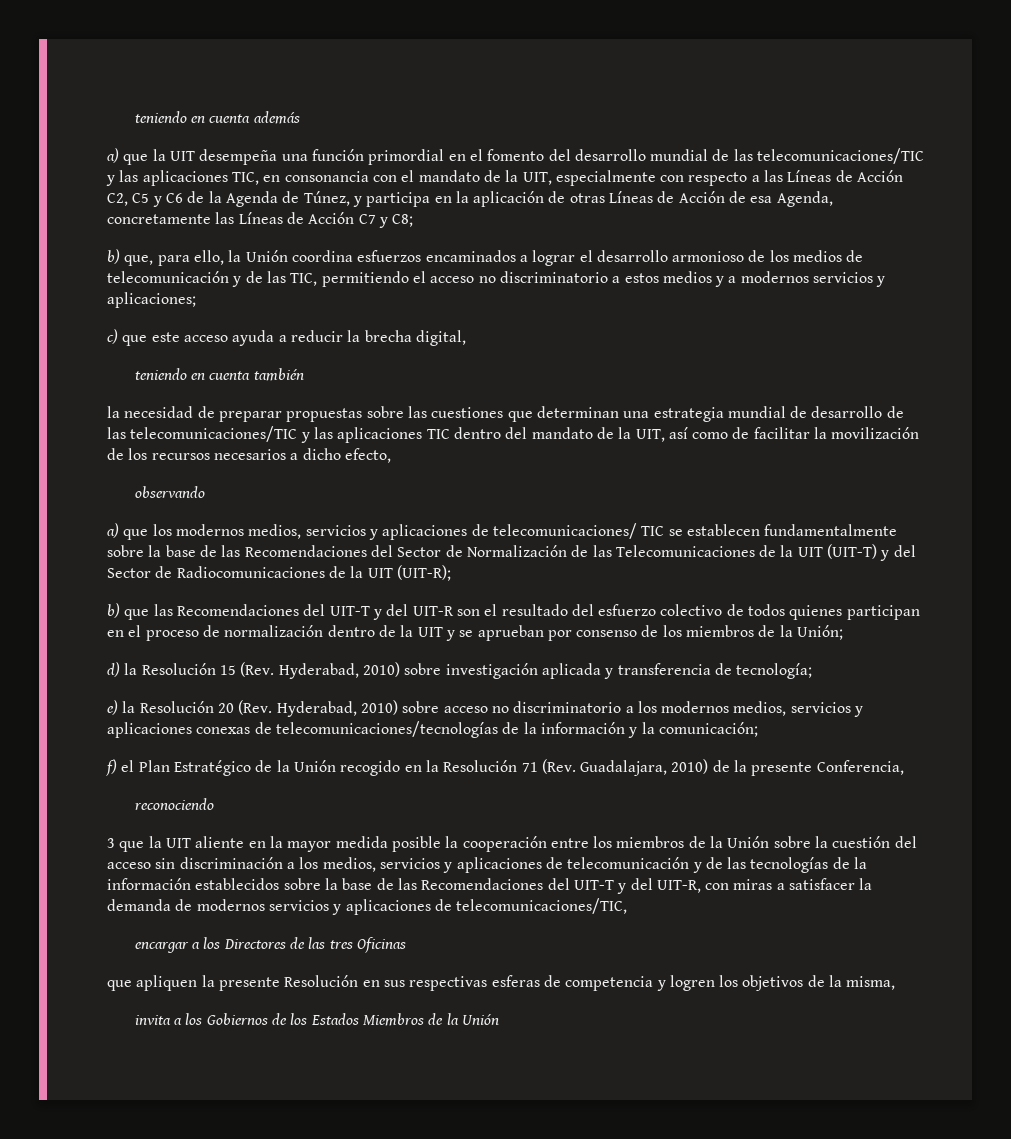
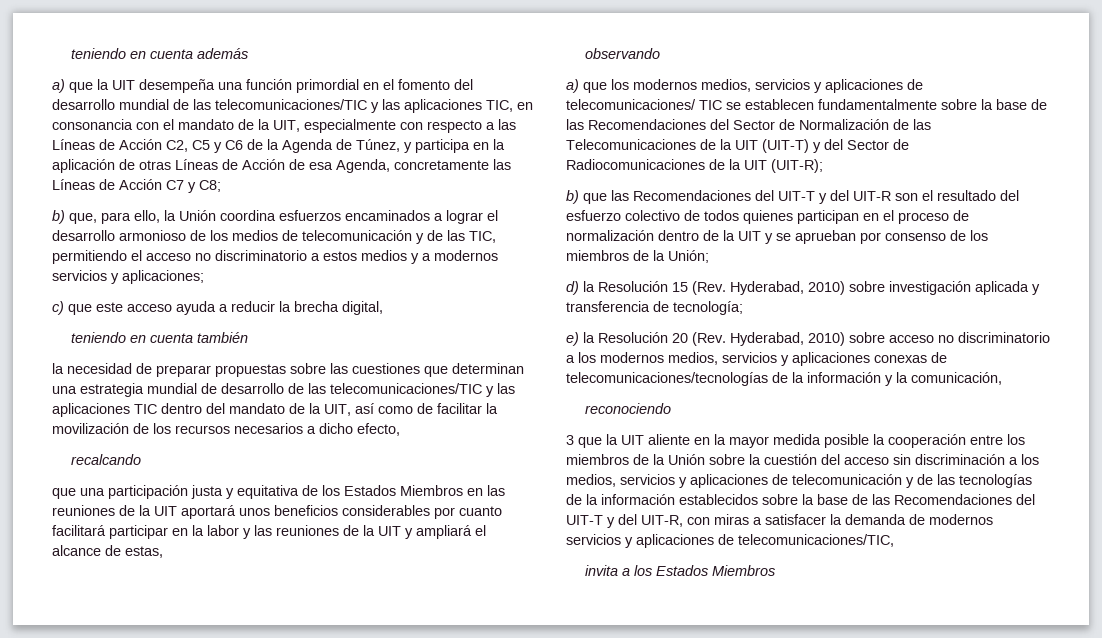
+ recalcando
+ que una participación justa y equitativa de los Estados Miembros en las reuniones de la UIT aportará unos beneficios considerables por cuanto facilitará participar en la labor y las reuniones de la UIT y ampliará el alcance de estas,
- e) la Resolución 20 (Rev. Hyderabad, 2010) sobre acceso no discriminatorio a los modernos medios, servicios y aplicaciones conexas de telecomunicaciones/tecnologías de la información y la comunicación;
- f) el Plan Estratégico de la Unión recogido en la Resolución 71 (Rev. Guadalajara, 2010) de la presente Conferencia,
+ e) la Resolución 20 (Rev. Hyderabad, 2010) sobre acceso no discriminatorio a los modernos medios, servicios y aplicaciones conexas de telecomunicaciones/tecnologías de la información y la comunicación,
- encargar a los Directores de las tres Oficinas
- que apliquen la presente Resolución en sus respectivas esferas de competencia y logren los objetivos de la misma,
- invita a los Gobiernos de los Estados Miembros de la Unión
+ invita a los Estados Miembros

